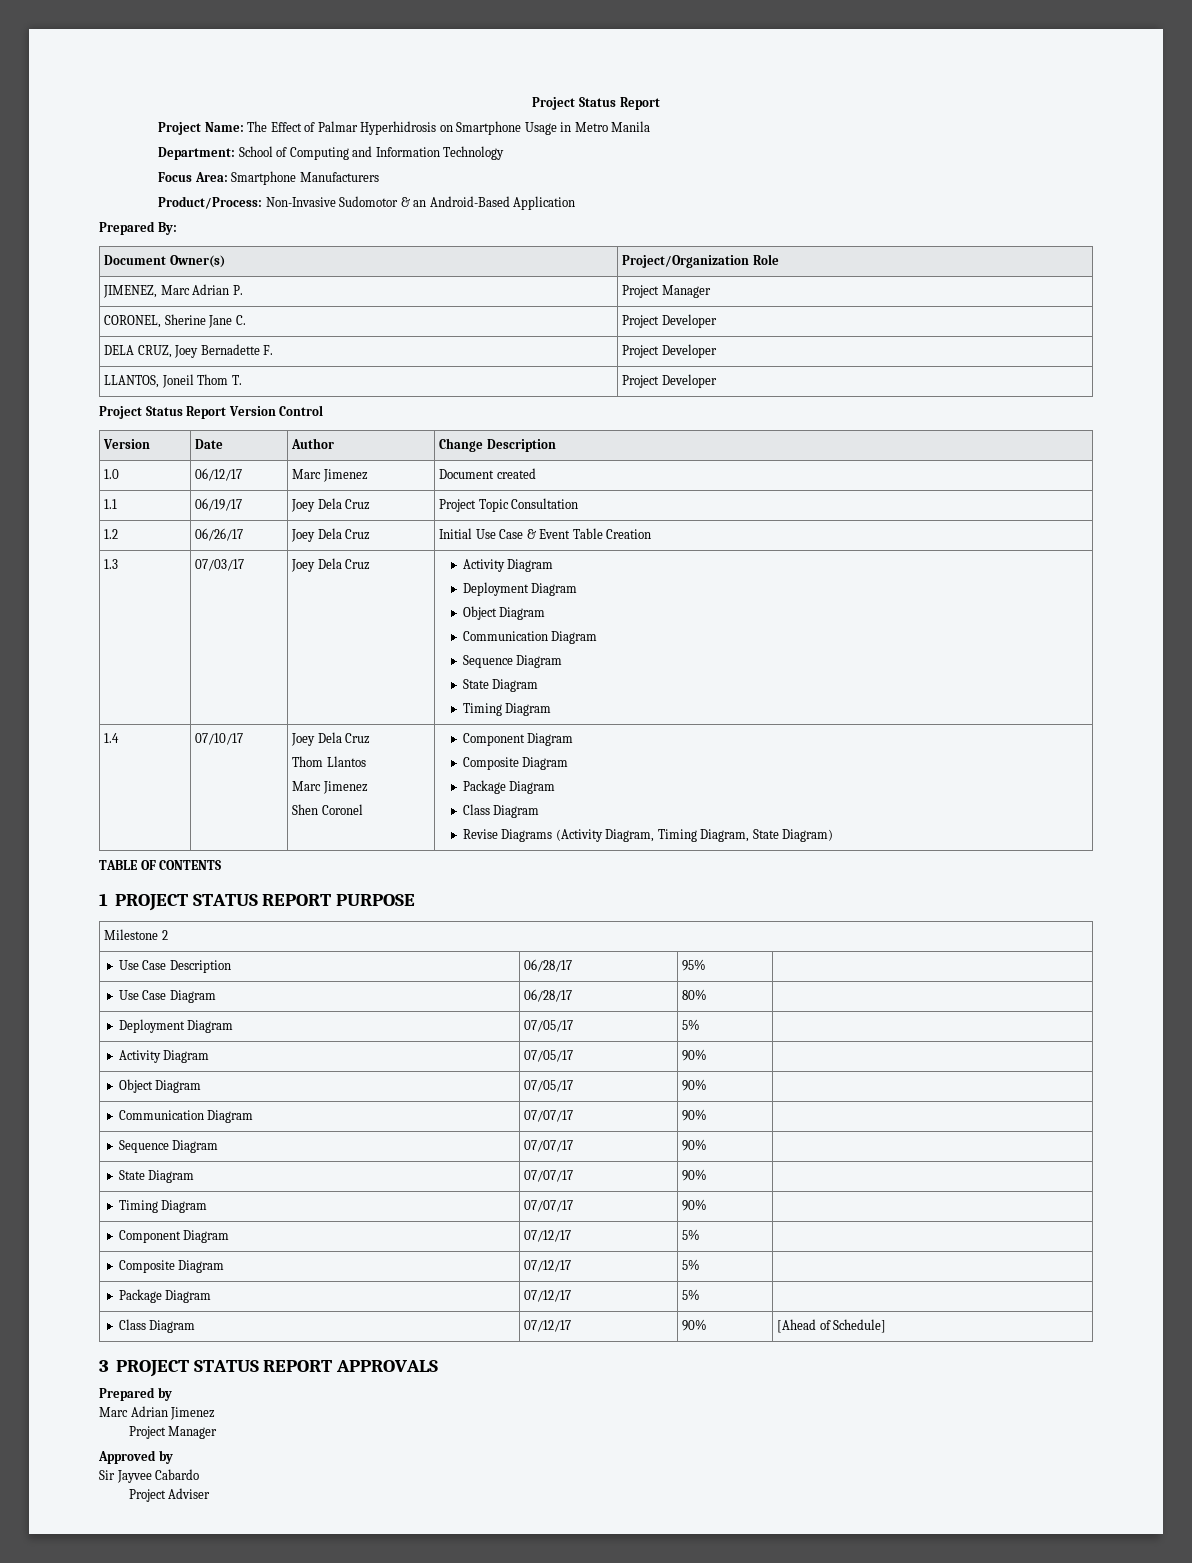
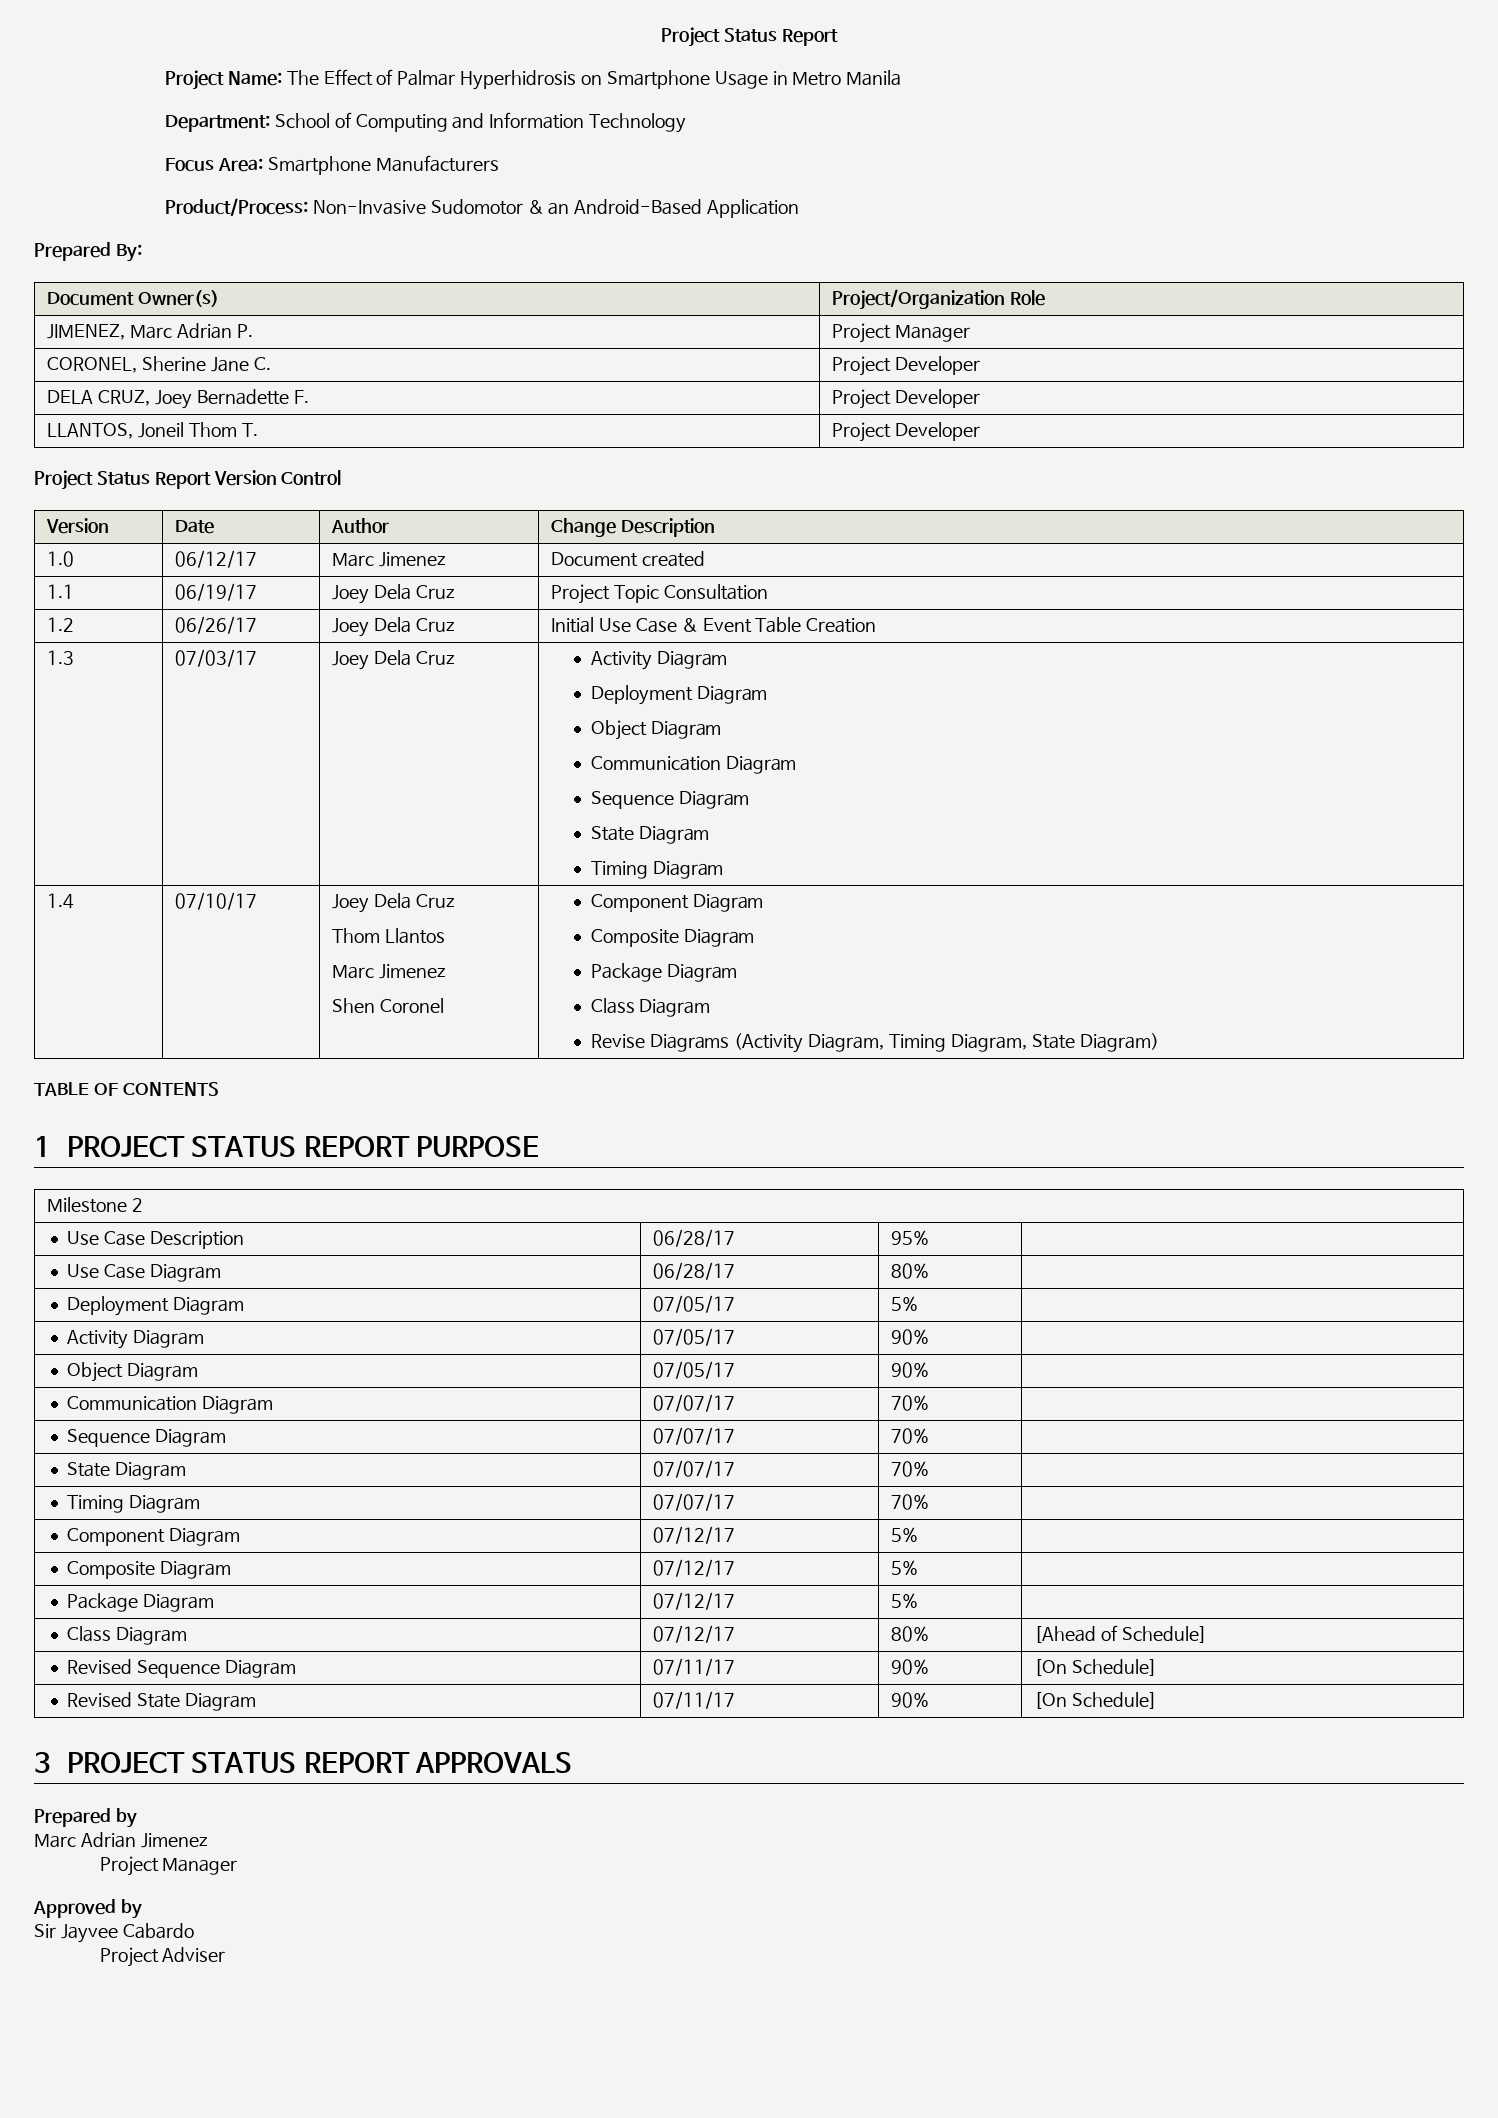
- Communication Diagram | 07/07/17 | 90% |
+ Communication Diagram | 07/07/17 | 70% |
- Sequence Diagram | 07/07/17 | 90% |
+ Sequence Diagram | 07/07/17 | 70% |
- State Diagram | 07/07/17 | 90% |
+ State Diagram | 07/07/17 | 70% |
- Timing Diagram | 07/07/17 | 90% |
+ Timing Diagram | 07/07/17 | 70% |
- Class Diagram | 07/12/17 | 90% | [Ahead of Schedule]
+ Class Diagram | 07/12/17 | 80% | [Ahead of Schedule]
+ Revised Sequence Diagram | 07/11/17 | 90% | [On Schedule]
+ Revised State Diagram | 07/11/17 | 90% | [On Schedule]

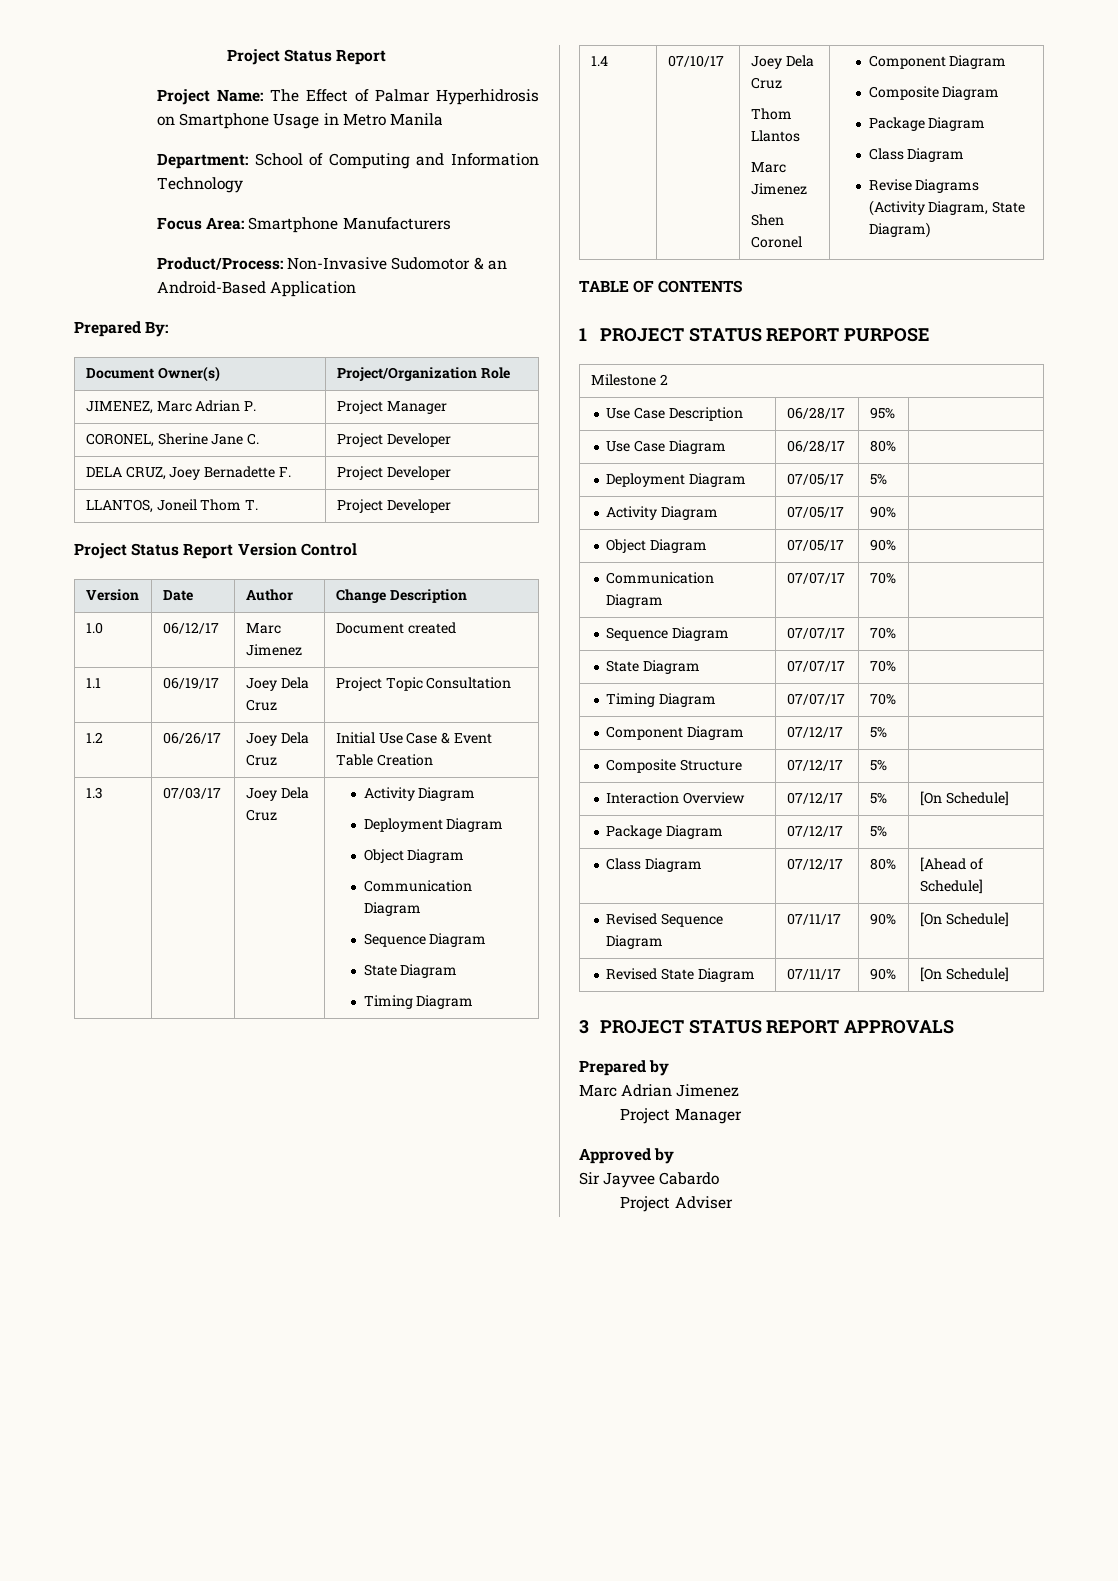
  1.4 | 07/10/17 | Joey Dela Cruz
  Thom Llantos
  Marc Jimenez
  Shen Coronel | Component Diagram
  Composite Diagram
  Package Diagram
  Class Diagram
- Revise Diagrams (Activity Diagram, Timing Diagram, State Diagram)
+ Revise Diagrams (Activity Diagram, State Diagram)
- Composite Diagram | 07/12/17 | 5% |
+ Composite Structure | 07/12/17 | 5% |
+ Interaction Overview | 07/12/17 | 5% | [On Schedule]

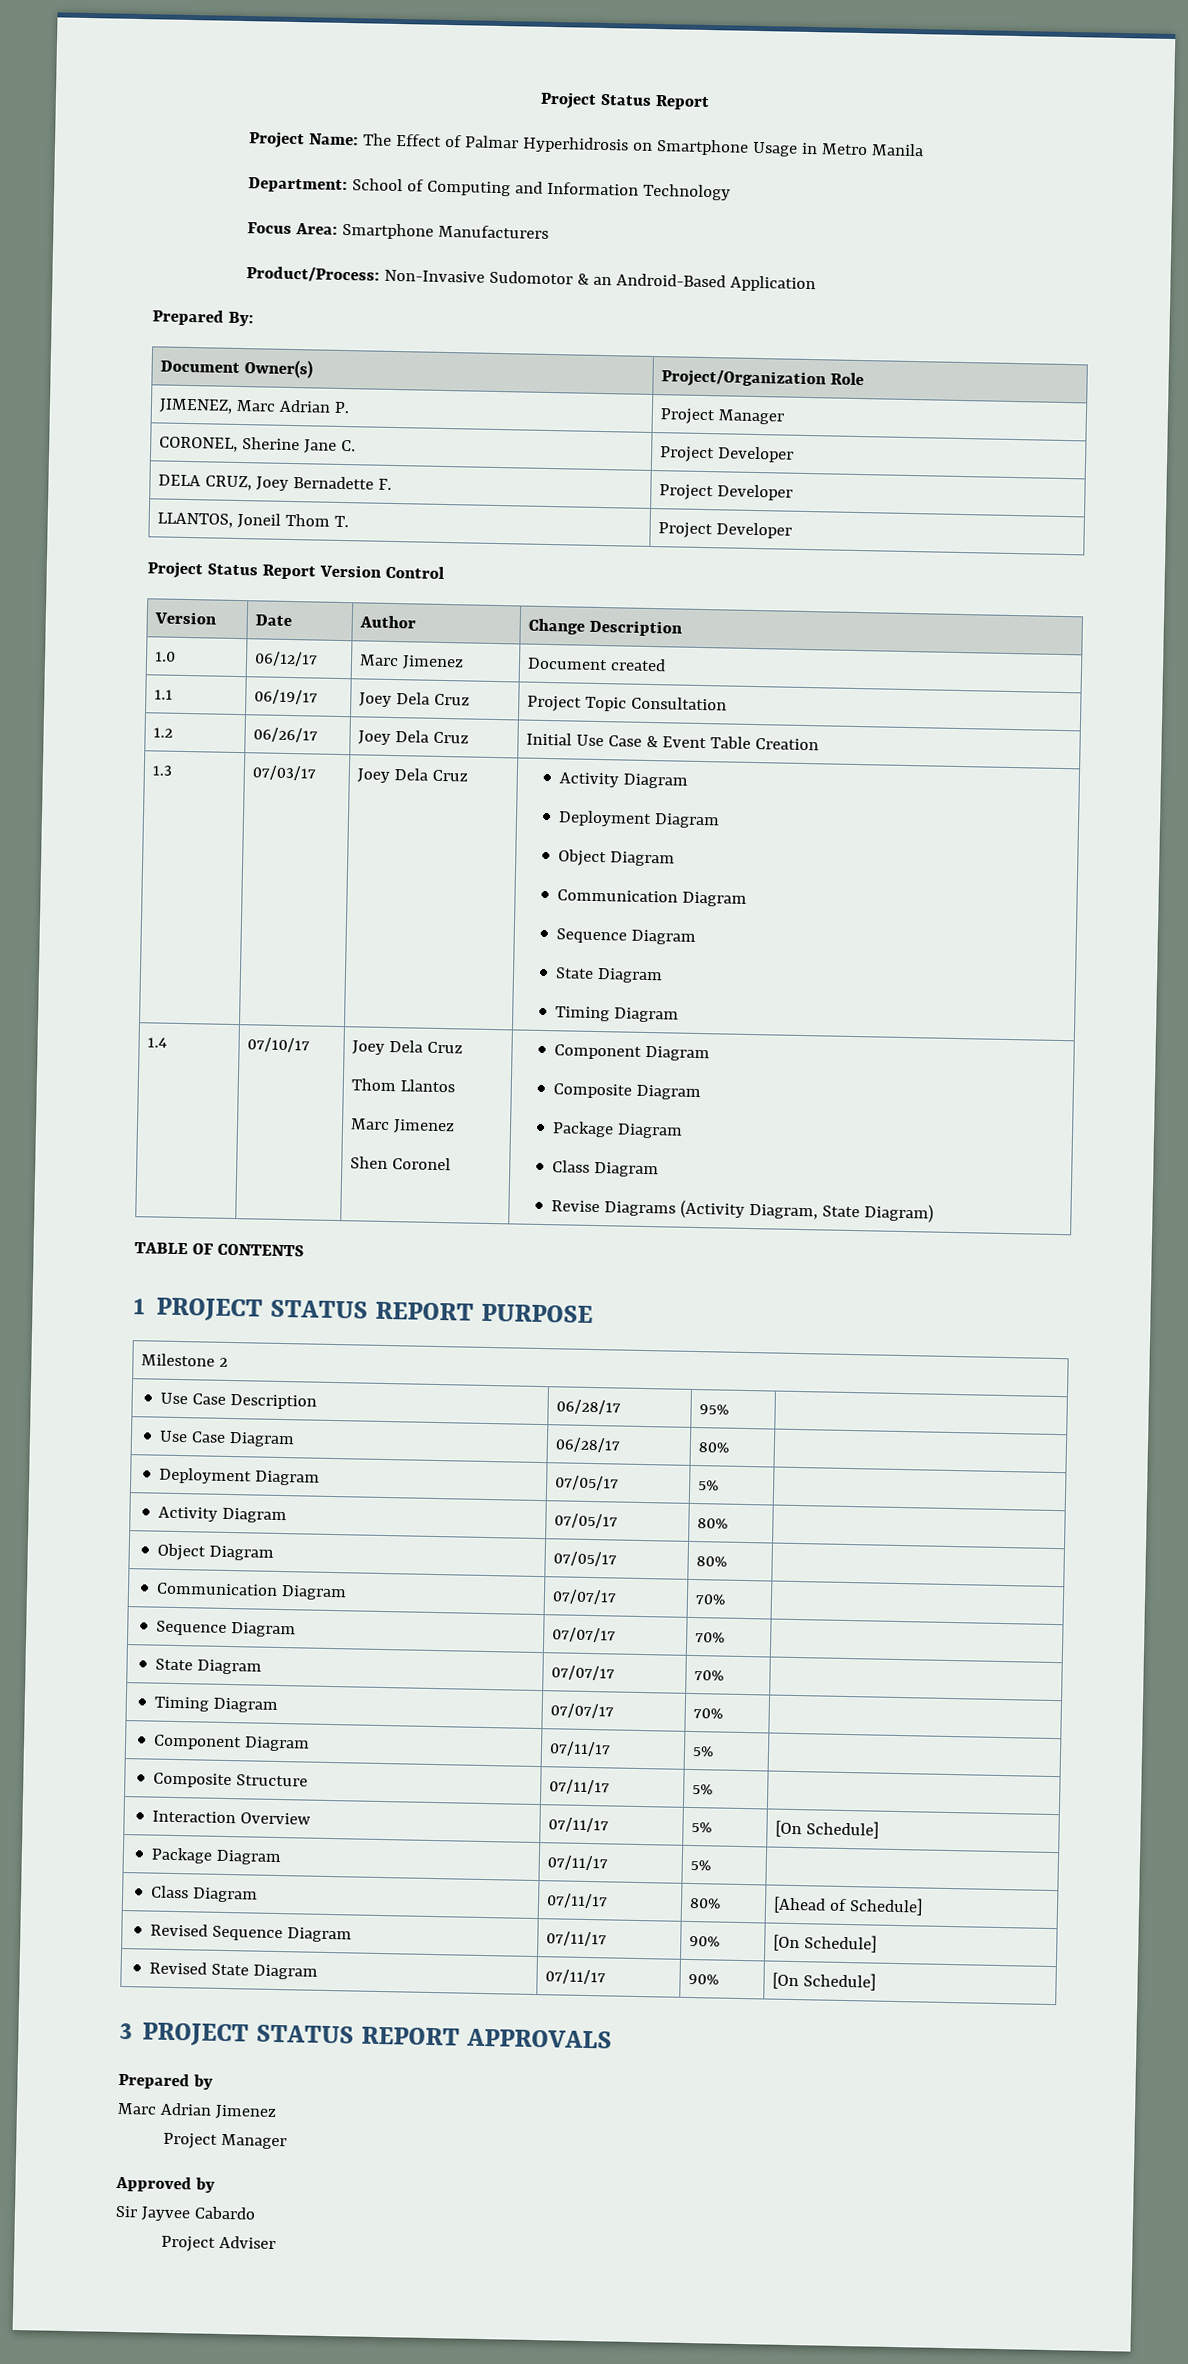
- Activity Diagram | 07/05/17 | 90% |
+ Activity Diagram | 07/05/17 | 80% |
- Object Diagram | 07/05/17 | 90% |
+ Object Diagram | 07/05/17 | 80% |
- Component Diagram | 07/12/17 | 5% |
+ Component Diagram | 07/11/17 | 5% |
- Composite Structure | 07/12/17 | 5% |
+ Composite Structure | 07/11/17 | 5% |
- Interaction Overview | 07/12/17 | 5% | [On Schedule]
+ Interaction Overview | 07/11/17 | 5% | [On Schedule]
- Package Diagram | 07/12/17 | 5% |
+ Package Diagram | 07/11/17 | 5% |
- Class Diagram | 07/12/17 | 80% | [Ahead of Schedule]
+ Class Diagram | 07/11/17 | 80% | [Ahead of Schedule]

